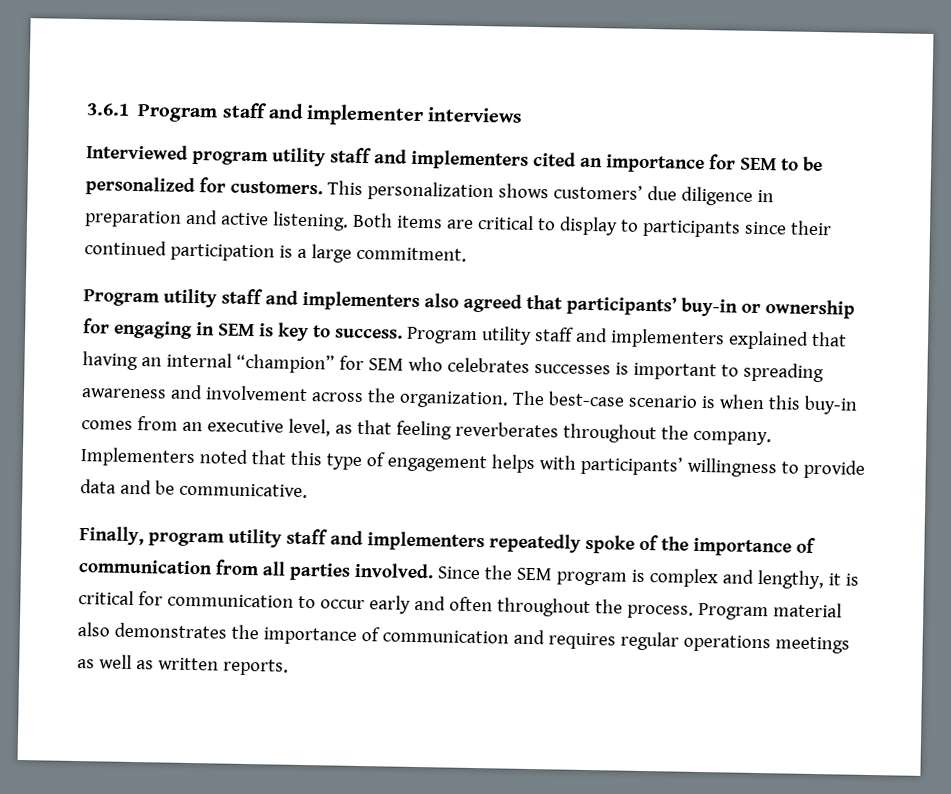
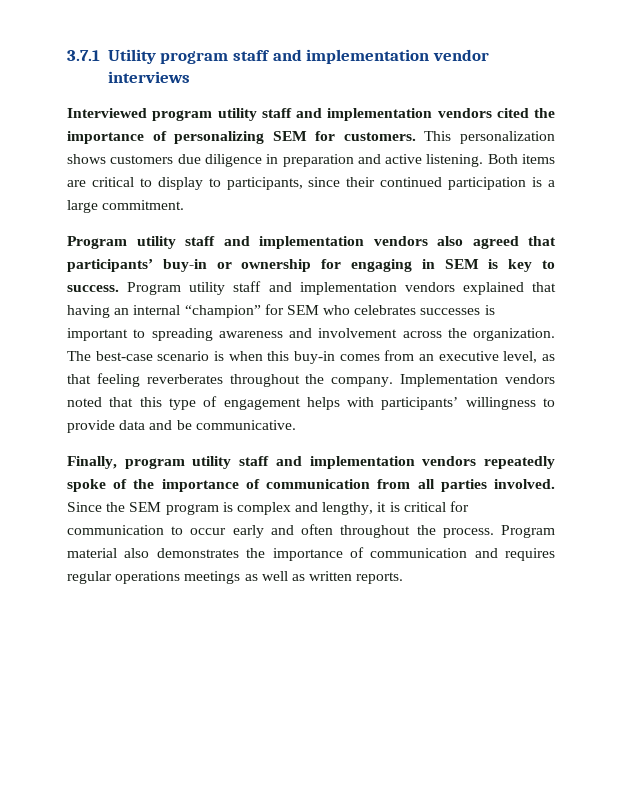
- 3.6.1 Program staff and implementer interviews
+ 3.7.1 Utility program staff and implementation vendor interviews
- Interviewed program utility staff and implementers cited an importance for SEM to be personalized for customers.
+ Interviewed program utility staff and implementation vendors cited the importance of personalizing SEM for customers.
- This personalization shows customers’ due diligence in preparation and active listening.
+ This personalization shows customers due diligence in preparation and active listening.
- Both items are critical to display to participants since their continued participation is a large commitment.
+ Both items are critical to display to participants, since their continued participation is a large commitment.
- Program utility staff and implementers also agreed that participants’ buy-in or ownership for engaging in SEM is key to success.
+ Program utility staff and implementation vendors also agreed that participants’ buy-in or ownership for engaging in SEM is key to success.
- Program utility staff and implementers explained that having an internal “champion” for SEM who celebrates successes is important to spreading awareness and involvement across the organization.
+ Program utility staff and implementation vendors explained that having an internal “champion” for SEM who celebrates successes is important to spreading awareness and involvement across the organization.
- Implementers noted that this type of engagement helps with participants’ willingness to provide data and be communicative.
+ Implementation vendors noted that this type of engagement helps with participants’ willingness to provide data and be communicative.
- Finally, program utility staff and implementers repeatedly spoke of the importance of communication from all parties involved.
+ Finally, program utility staff and implementation vendors repeatedly spoke of the importance of communication from all parties involved.

